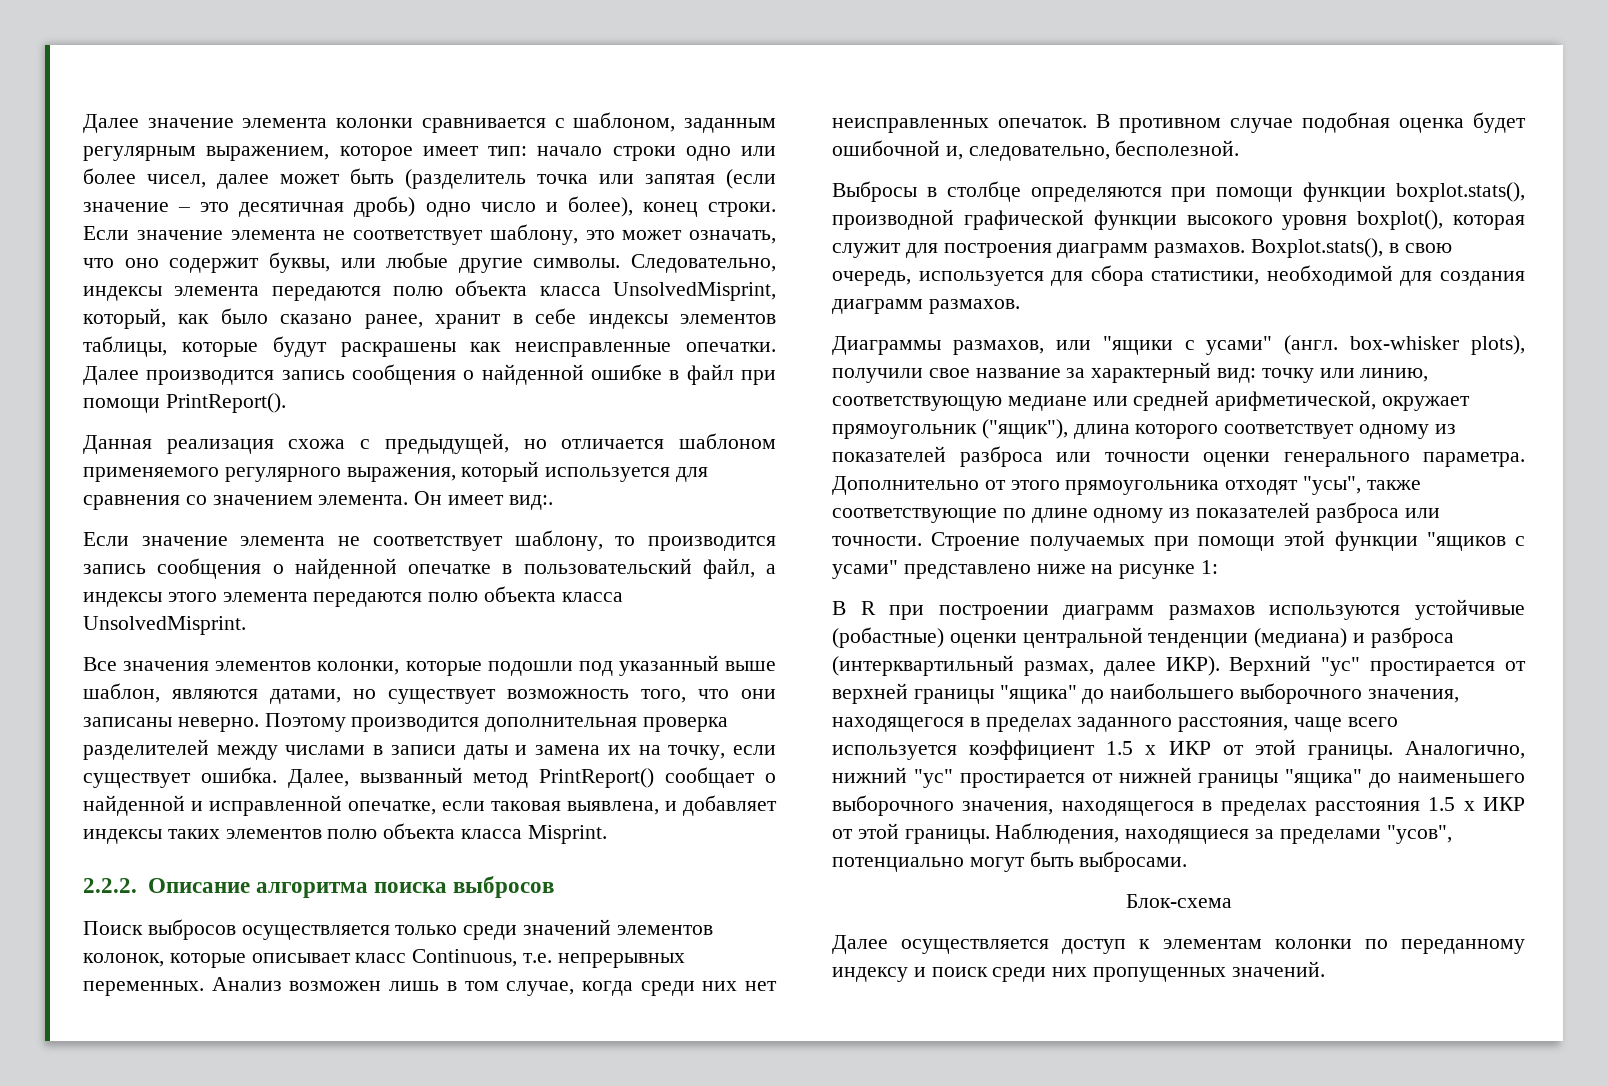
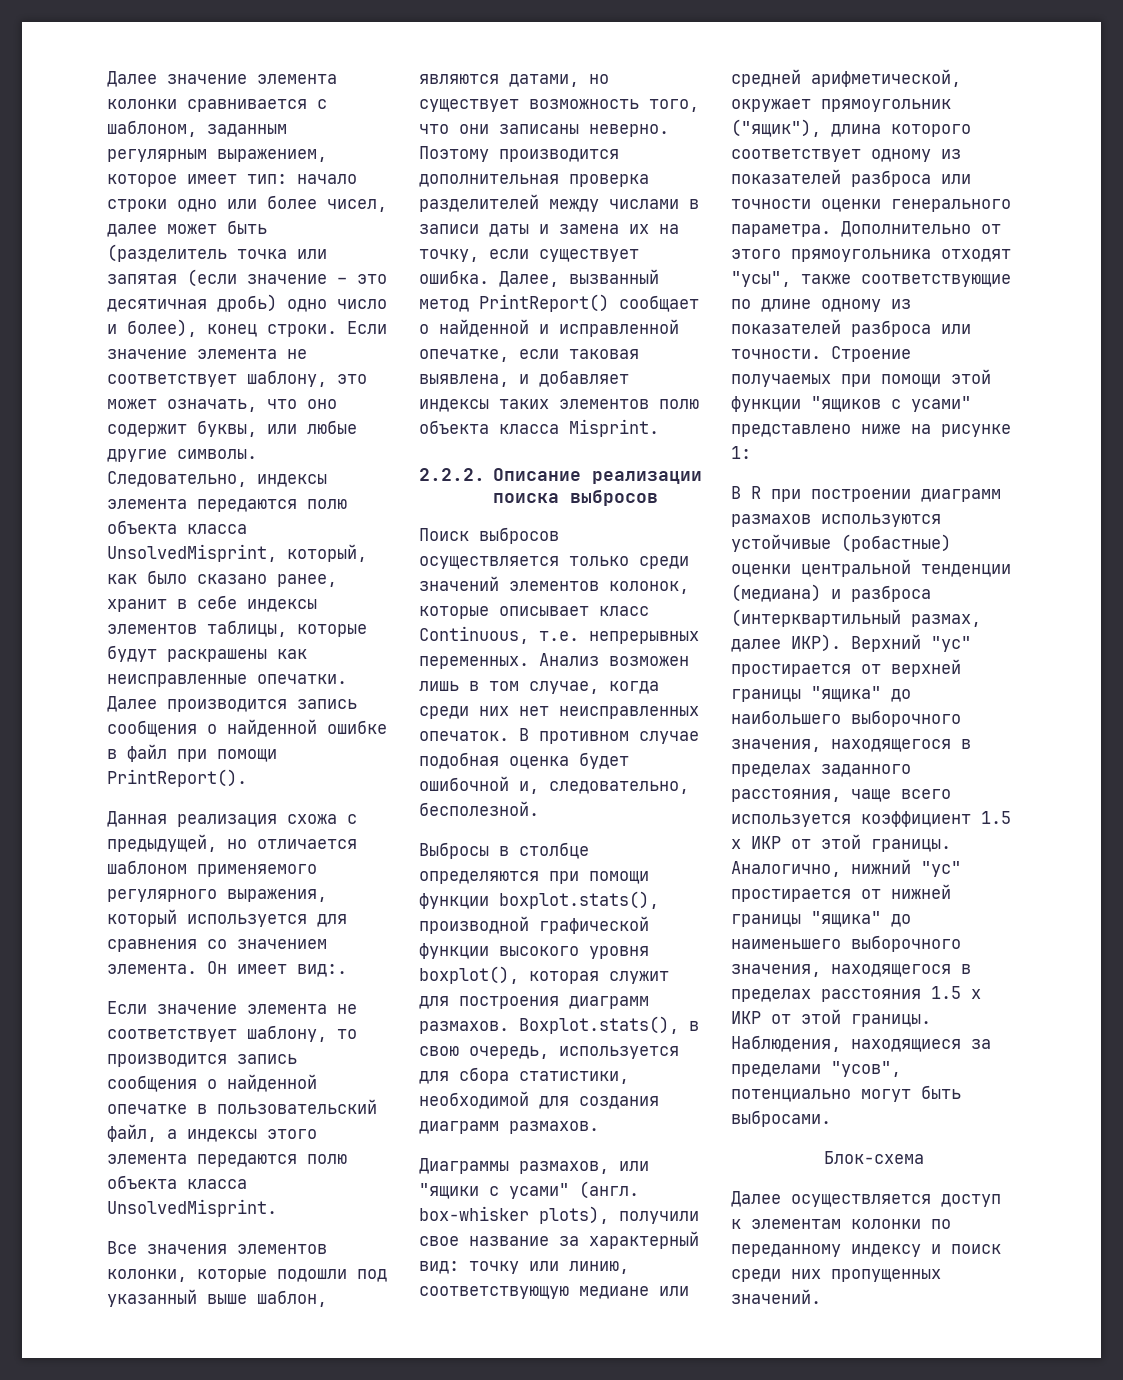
- 2.2.2. Описание алгоритма поиска выбросов
+ 2.2.2. Описание реализации поиска выбросов

